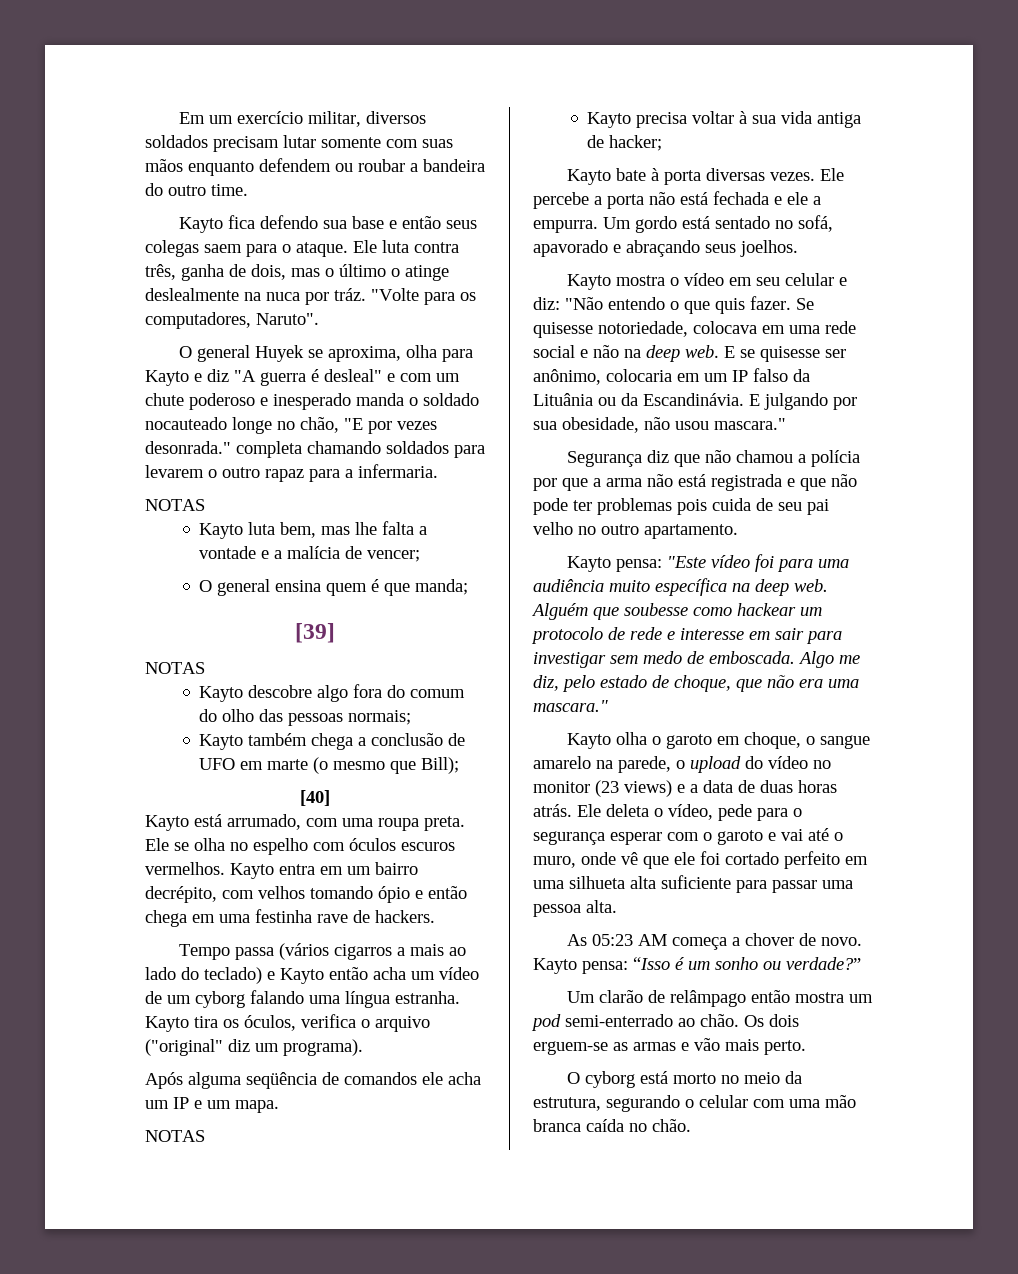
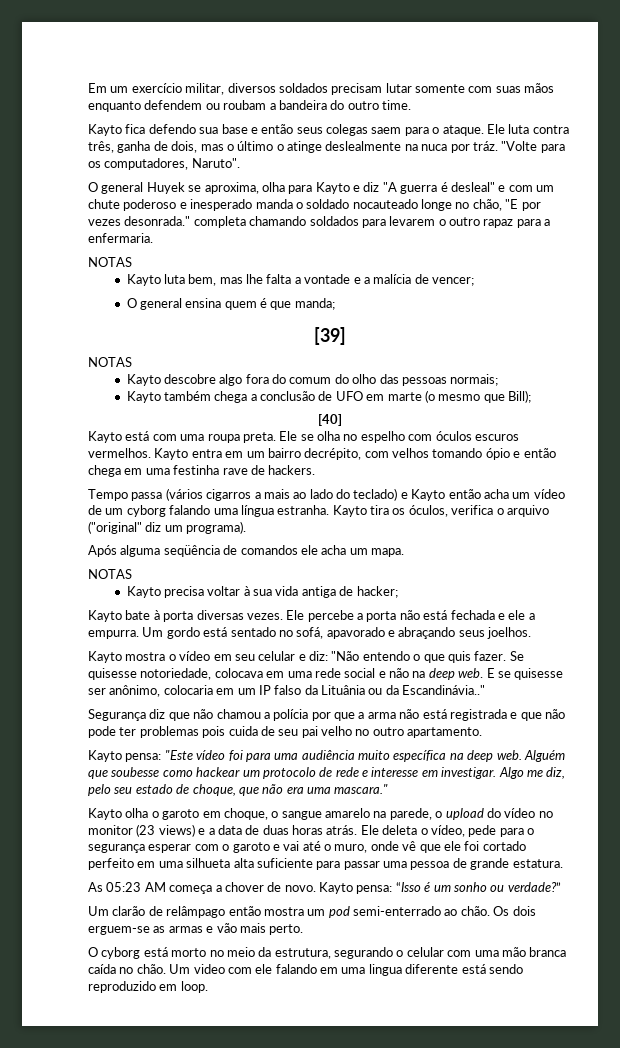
- Em um exercício militar, diversos soldados precisam lutar somente com suas mãos enquanto defendem ou roubar a bandeira do outro time.
+ Em um exercício militar, diversos soldados precisam lutar somente com suas mãos enquanto defendem ou roubam a bandeira do outro time.
- O general Huyek se aproxima, olha para Kayto e diz "A guerra é desleal" e com um chute poderoso e inesperado manda o soldado nocauteado longe no chão, "E por vezes desonrada." completa chamando soldados para levarem o outro rapaz para a infermaria.
+ O general Huyek se aproxima, olha para Kayto e diz "A guerra é desleal" e com um chute poderoso e inesperado manda o soldado nocauteado longe no chão, "E por vezes desonrada." completa chamando soldados para levarem o outro rapaz para a enfermaria.
- Kayto está arrumado, com uma roupa preta.
+ Kayto está com uma roupa preta.
- Após alguma seqüência de comandos ele acha um IP e um mapa.
+ Após alguma seqüência de comandos ele acha um mapa.
- E se quisesse ser anônimo, colocaria em um IP falso da Lituânia ou da Escandinávia. E julgando por sua obesidade, não usou mascara."
+ E se quisesse ser anônimo, colocaria em um IP falso da Lituânia ou da Escandinávia.."
- Alguém que soubesse como hackear um protocolo de rede e interesse em sair para investigar sem medo de emboscada.
+ Alguém que soubesse como hackear um protocolo de rede e interesse em investigar.
- Algo me diz, pelo estado de choque, que não era uma mascara."
+ Algo me diz, pelo seu estado de choque, que não era uma mascara."
- Ele deleta o vídeo, pede para o segurança esperar com o garoto e vai até o muro, onde vê que ele foi cortado perfeito em uma silhueta alta suficiente para passar uma pessoa alta.
+ Ele deleta o vídeo, pede para o segurança esperar com o garoto e vai até o muro, onde vê que ele foi cortado perfeito em uma silhueta alta suficiente para passar uma pessoa de grande estatura.
+ Um video com ele falando em uma lingua diferente está sendo reproduzido em loop.

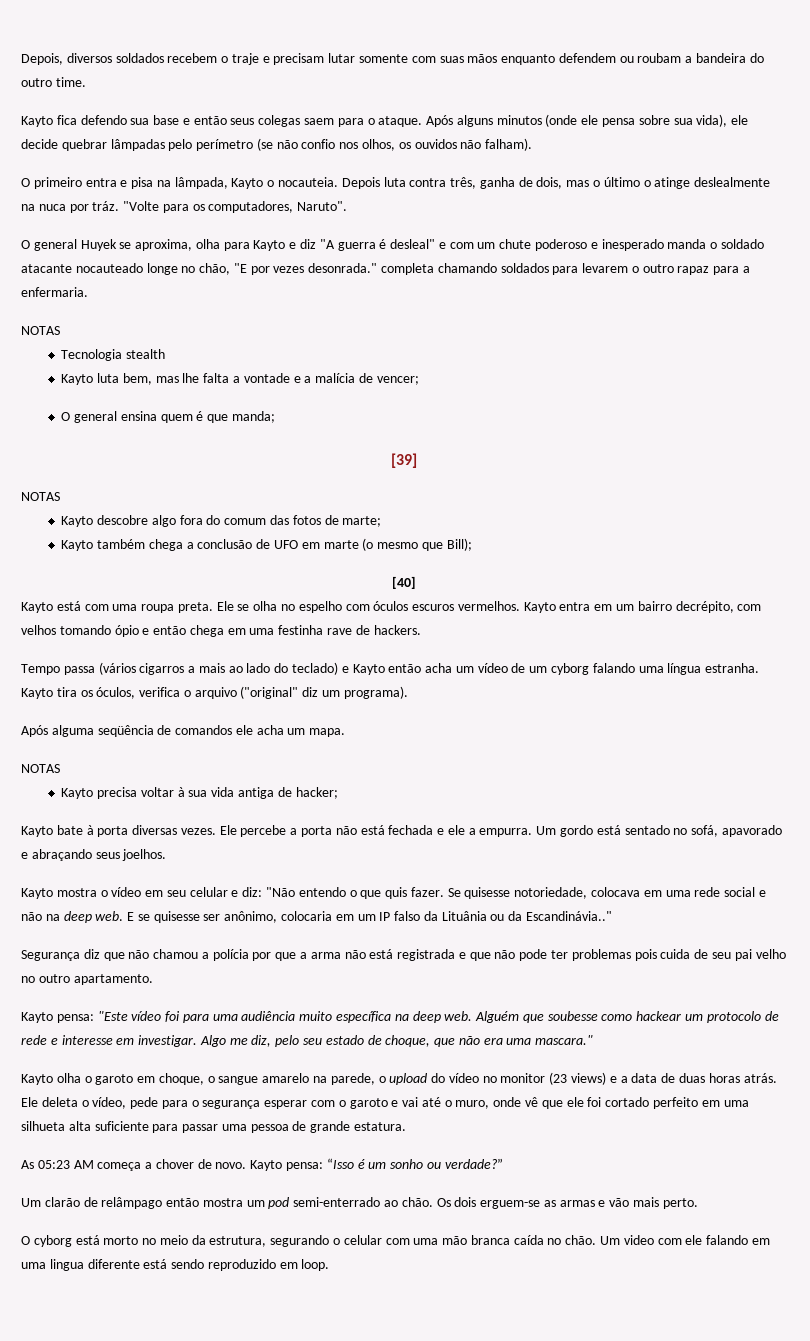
- Em um exercício militar, diversos soldados precisam lutar somente com suas mãos enquanto defendem ou roubam a bandeira do outro time.
+ Depois, diversos soldados recebem o traje e precisam lutar somente com suas mãos enquanto defendem ou roubam a bandeira do outro time.
- Ele luta contra três, ganha de dois, mas o último o atinge deslealmente na nuca por tráz.
+ Após alguns minutos (onde ele pensa sobre sua vida), ele decide quebrar lâmpadas pelo perímetro (se não confio nos olhos, os ouvidos não falham).
+ O primeiro entra e pisa na lâmpada, Kayto o nocauteia. Depois luta contra três, ganha de dois, mas o último o atinge deslealmente na nuca por tráz.
- O general Huyek se aproxima, olha para Kayto e diz "A guerra é desleal" e com um chute poderoso e inesperado manda o soldado nocauteado longe no chão, "E por vezes desonrada." completa chamando soldados para levarem o outro rapaz para a enfermaria.
+ O general Huyek se aproxima, olha para Kayto e diz "A guerra é desleal" e com um chute poderoso e inesperado manda o soldado atacante nocauteado longe no chão, "E por vezes desonrada." completa chamando soldados para levarem o outro rapaz para a enfermaria.
+ Tecnologia stealth
- Kayto descobre algo fora do comum do olho das pessoas normais;
+ Kayto descobre algo fora do comum das fotos de marte;

